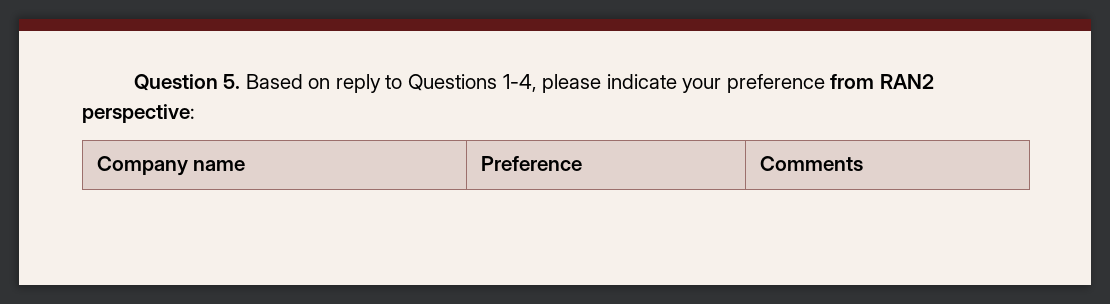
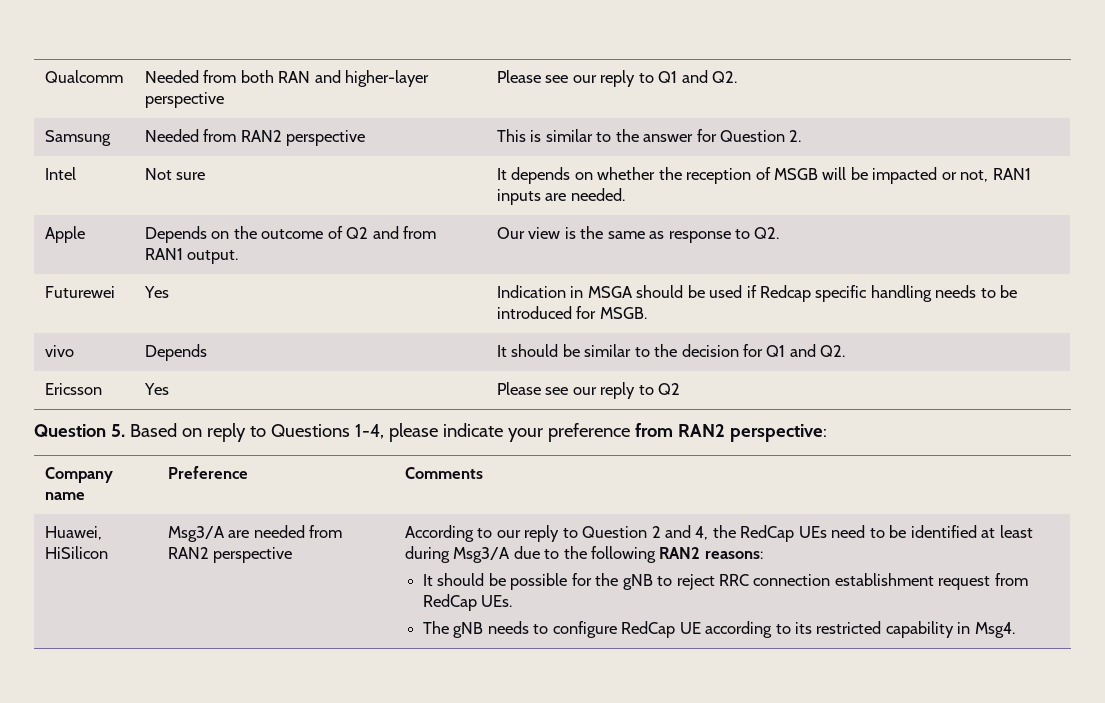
+ Qualcomm | Needed from both RAN and higher-layer perspective | Please see our reply to Q1 and Q2.
+ Samsung | Needed from RAN2 perspective | This is similar to the answer for Question 2.
+ Intel | Not sure | It depends on whether the reception of MSGB will be impacted or not, RAN1 inputs are needed.
+ Apple | Depends on the outcome of Q2 and from RAN1 output. | Our view is the same as response to Q2.
+ Futurewei | Yes | Indication in MSGA should be used if Redcap specific handling needs to be introduced for MSGB.
+ vivo | Depends | It should be similar to the decision for Q1 and Q2.
+ Ericsson | Yes | Please see our reply to Q2
+ Huawei, HiSilicon | Msg3/A are needed from RAN2 perspective | According to our reply to Question 2 and 4, the RedCap UEs need to be identified at least during Msg3/A due to the following RAN2 reasons:
+ It should be possible for the gNB to reject RRC connection establishment request from RedCap UEs.
+ The gNB needs to configure RedCap UE according to its restricted capability in Msg4.

